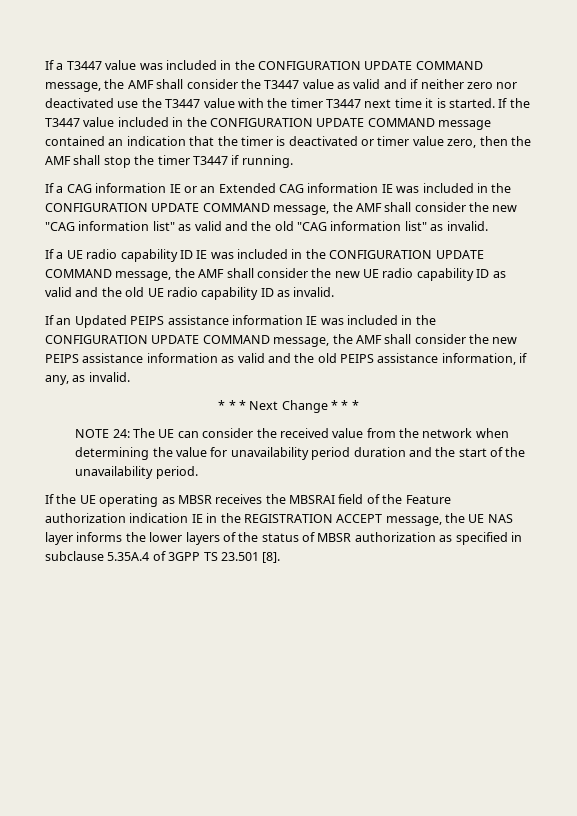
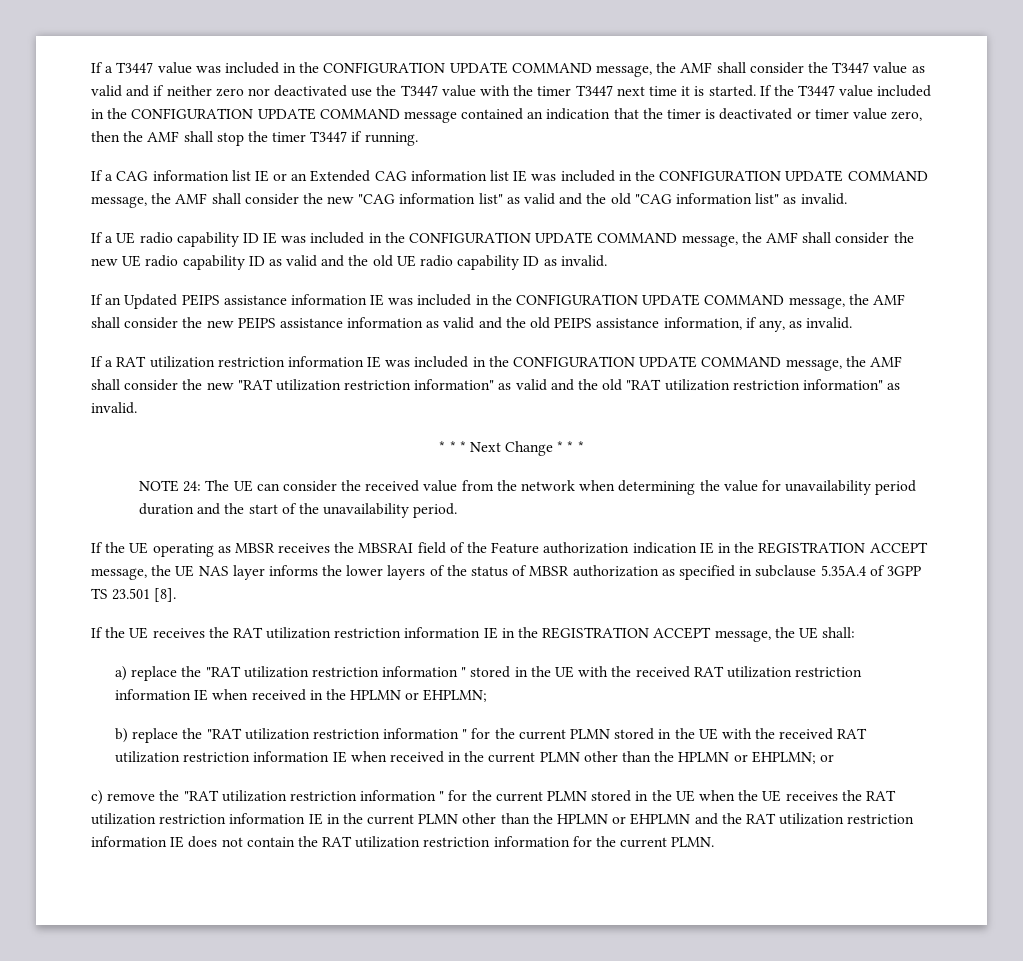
- If a CAG information IE or an Extended CAG information IE was included in the CONFIGURATION UPDATE COMMAND message, the AMF shall consider the new "CAG information list" as valid and the old "CAG information list" as invalid.
+ If a CAG information list IE or an Extended CAG information list IE was included in the CONFIGURATION UPDATE COMMAND message, the AMF shall consider the new "CAG information list" as valid and the old "CAG information list" as invalid.
+ If a RAT utilization restriction information IE was included in the CONFIGURATION UPDATE COMMAND message, the AMF shall consider the new "RAT utilization restriction information" as valid and the old "RAT utilization restriction information" as invalid.
+ If the UE receives the RAT utilization restriction information IE in the REGISTRATION ACCEPT message, the UE shall:
+ a) replace the "RAT utilization restriction information " stored in the UE with the received RAT utilization restriction information IE when received in the HPLMN or EHPLMN;
+ b) replace the "RAT utilization restriction information " for the current PLMN stored in the UE with the received RAT utilization restriction information IE when received in the current PLMN other than the HPLMN or EHPLMN; or
+ c) remove the "RAT utilization restriction information " for the current PLMN stored in the UE when the UE receives the RAT utilization restriction information IE in the current PLMN other than the HPLMN or EHPLMN and the RAT utilization restriction information IE does not contain the RAT utilization restriction information for the current PLMN.

